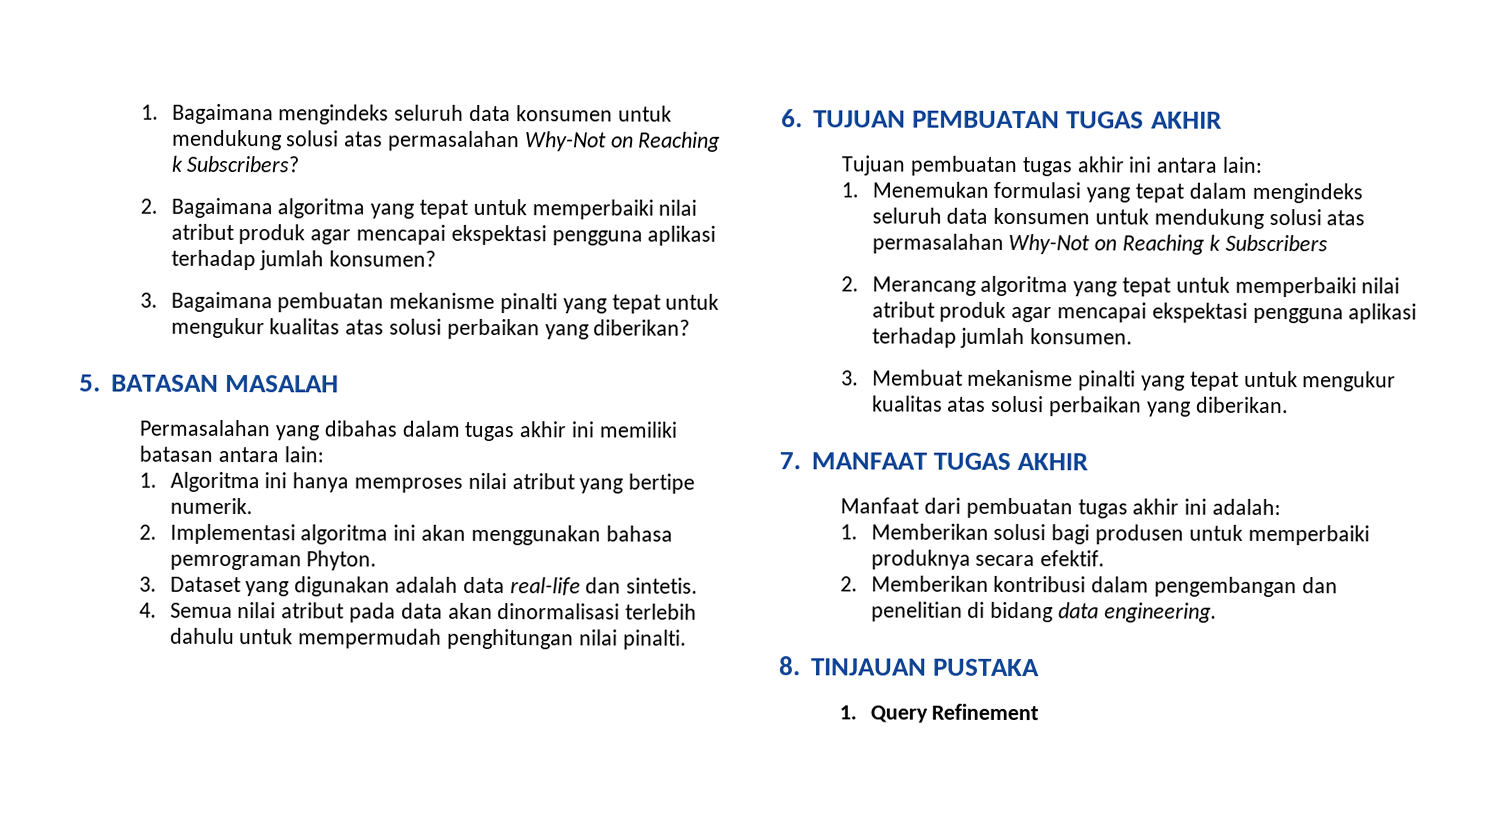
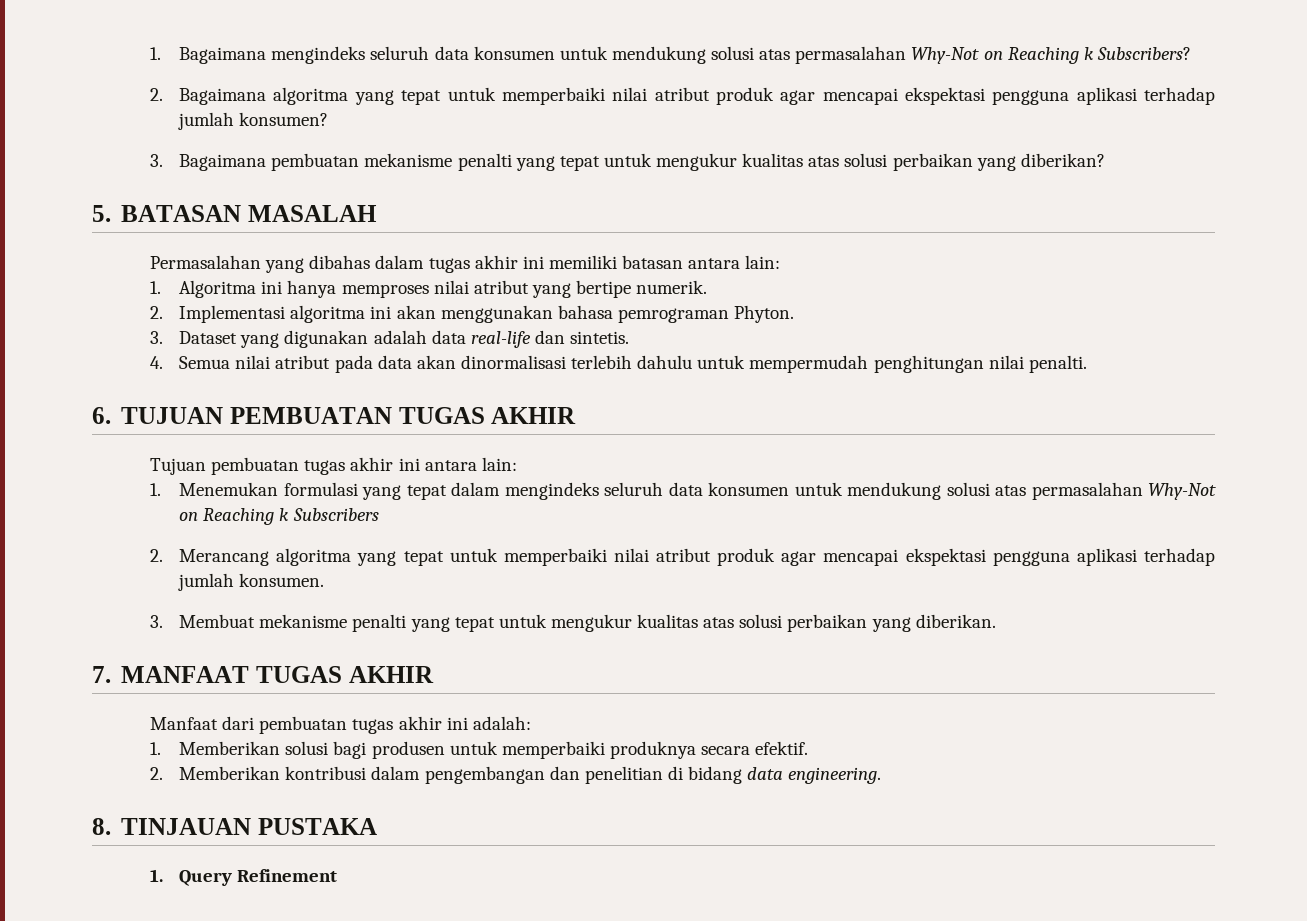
- 3. Bagaimana pembuatan mekanisme pinalti yang tepat untuk mengukur kualitas atas solusi perbaikan yang diberikan?
+ 3. Bagaimana pembuatan mekanisme penalti yang tepat untuk mengukur kualitas atas solusi perbaikan yang diberikan?
- 4. Semua nilai atribut pada data akan dinormalisasi terlebih dahulu untuk mempermudah penghitungan nilai pinalti.
+ 4. Semua nilai atribut pada data akan dinormalisasi terlebih dahulu untuk mempermudah penghitungan nilai penalti.
- 3. Membuat mekanisme pinalti yang tepat untuk mengukur kualitas atas solusi perbaikan yang diberikan.
+ 3. Membuat mekanisme penalti yang tepat untuk mengukur kualitas atas solusi perbaikan yang diberikan.

